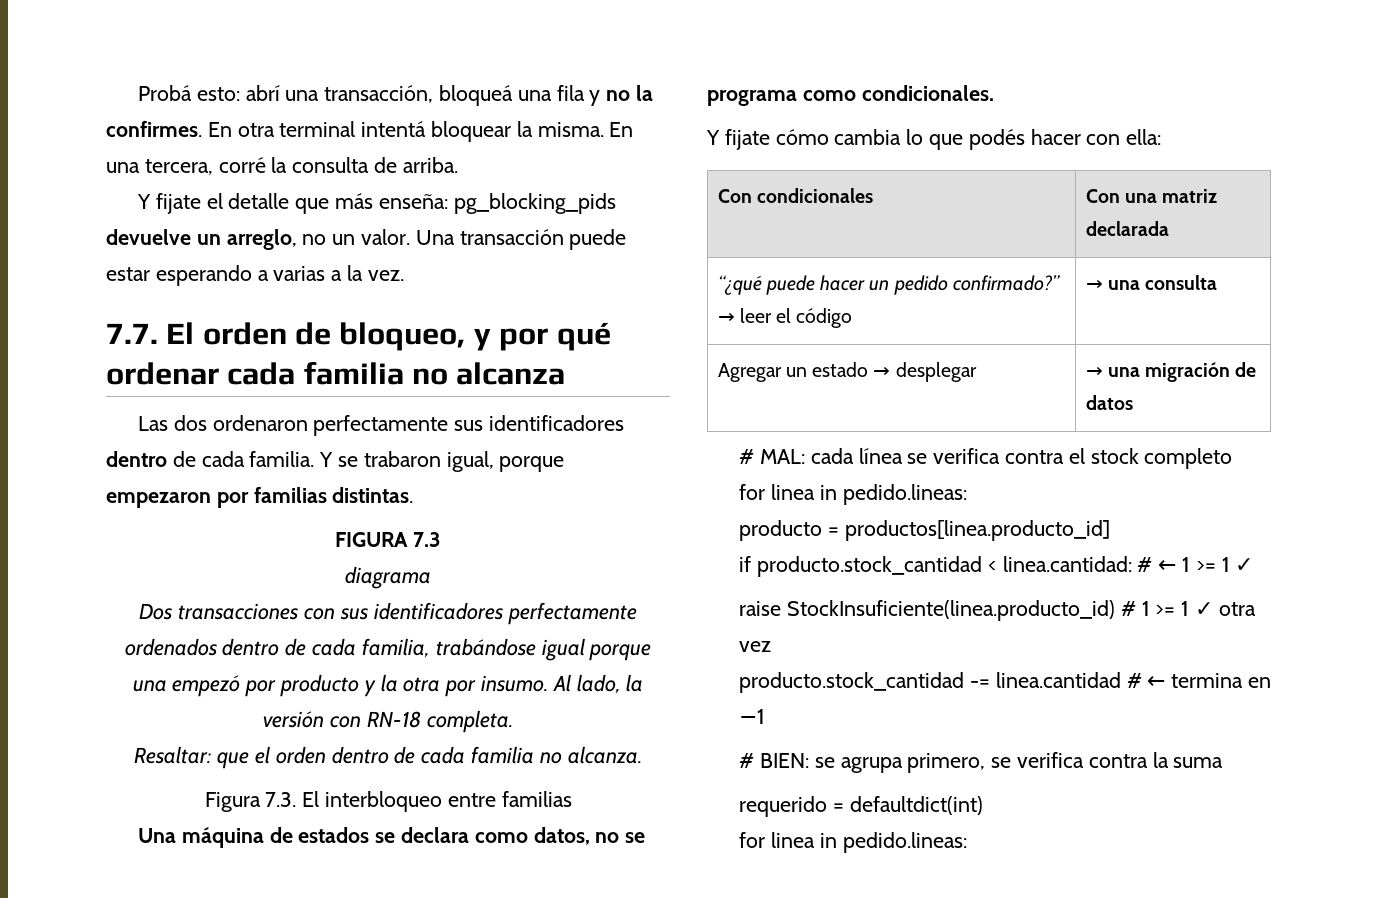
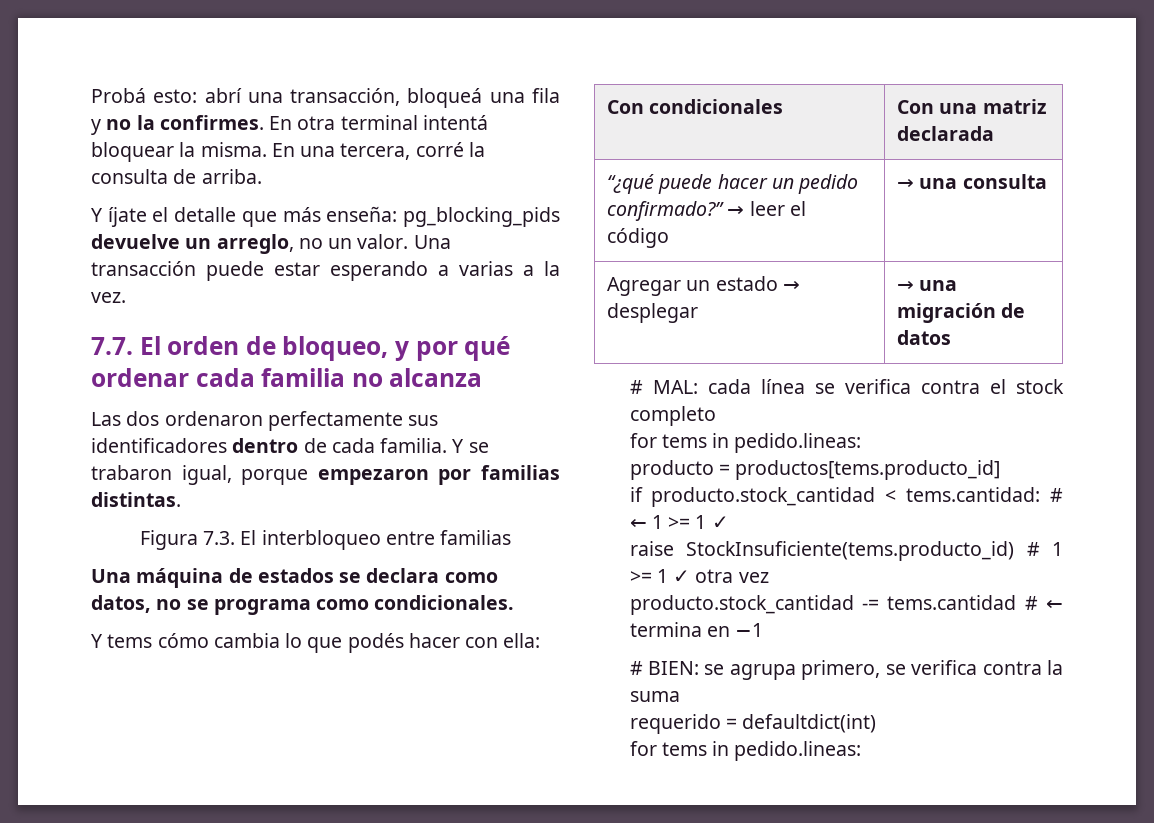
- Y fijate el detalle que más enseña: pg_blocking_pids devuelve un arreglo, no un valor.
+ Y íjate el detalle que más enseña: pg_blocking_pids devuelve un arreglo, no un valor.
- FIGURA 7.3
- diagrama
- Dos transacciones con sus identificadores perfectamente ordenados dentro de cada familia, trabándose igual porque una empezó por producto y la otra por insumo. Al lado, la versión con RN-18 completa.
- Resaltar: que el orden dentro de cada familia no alcanza.
- Y fijate cómo cambia lo que podés hacer con ella:
+ Y tems cómo cambia lo que podés hacer con ella:
  # MAL: cada línea se verifica contra el stock completo
- for linea in pedido.lineas:
+ for tems in pedido.lineas:
- producto = productos[linea.producto_id]
+ producto = productos[tems.producto_id]
- if producto.stock_cantidad < linea.cantidad: # ← 1 >= 1 ✓
+ if producto.stock_cantidad < tems.cantidad: # ← 1 >= 1 ✓
- raise StockInsuficiente(linea.producto_id) # 1 >= 1 ✓ otra vez
+ raise StockInsuficiente(tems.producto_id) # 1 >= 1 ✓ otra vez
- producto.stock_cantidad -= linea.cantidad # ← termina en −1
+ producto.stock_cantidad -= tems.cantidad # ← termina en −1
  requerido = defaultdict(int)
- for linea in pedido.lineas:
+ for tems in pedido.lineas:

